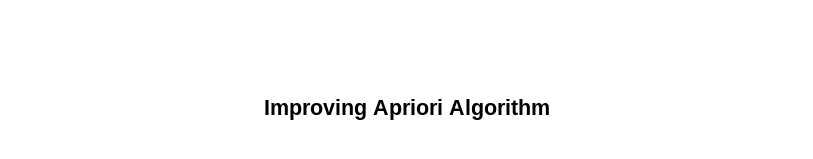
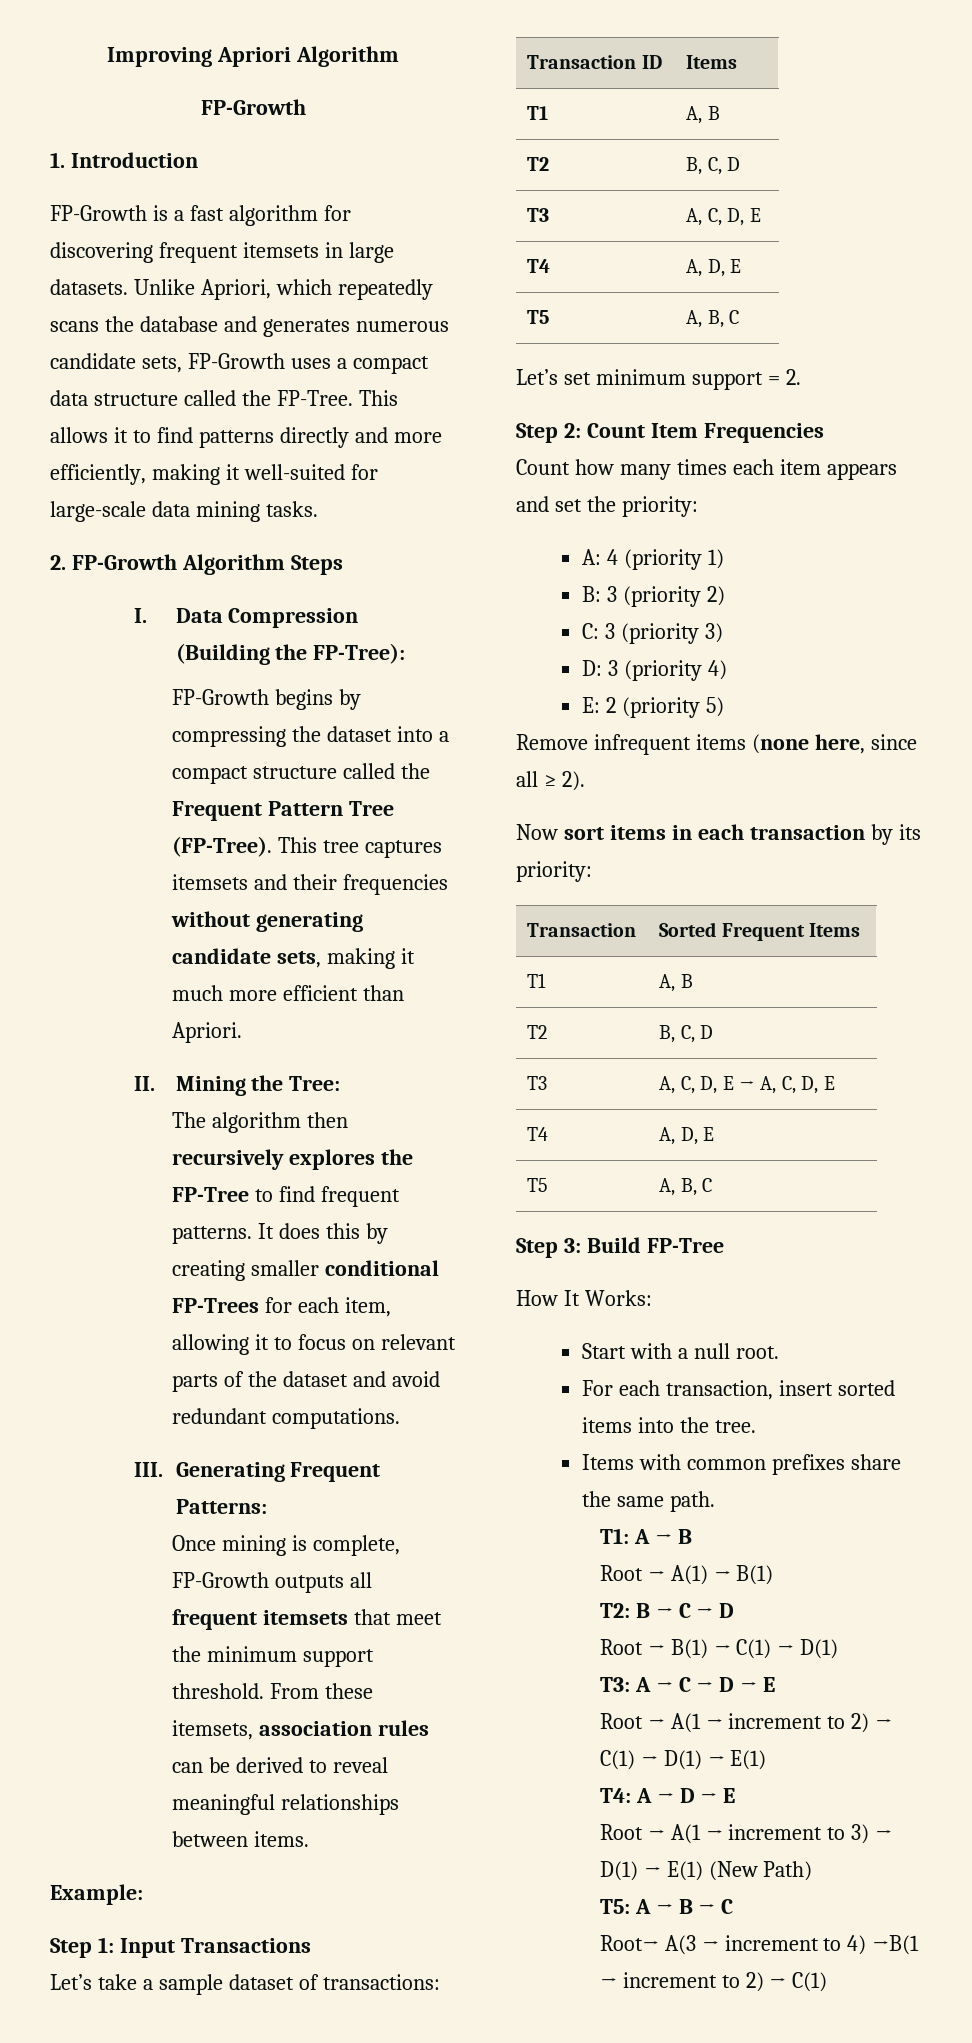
  Improving Apriori Algorithm
+ FP-Growth
+ 1. Introduction
+ FP-Growth is a fast algorithm for discovering frequent itemsets in large datasets. Unlike Apriori, which repeatedly scans the database and generates numerous candidate sets, FP-Growth uses a compact data structure called the FP-Tree. This allows it to find patterns directly and more efficiently, making it well-suited for large-scale data mining tasks.
+ 2. FP-Growth Algorithm Steps
+ I. Data Compression (Building the FP-Tree):
+ FP-Growth begins by compressing the dataset into a compact structure called the Frequent Pattern Tree (FP-Tree). This tree captures itemsets and their frequencies without generating candidate sets, making it much more efficient than Apriori.
+ II. Mining the Tree:
+ The algorithm then recursively explores the FP-Tree to find frequent patterns. It does this by creating smaller conditional FP-Trees for each item, allowing it to focus on relevant parts of the dataset and avoid redundant computations.
+ III. Generating Frequent Patterns:
+ Once mining is complete, FP-Growth outputs all frequent itemsets that meet the minimum support threshold. From these itemsets, association rules can be derived to reveal meaningful relationships between items.
+ Example:
+ Step 1: Input Transactions
+ Let’s take a sample dataset of transactions:
+ Transaction ID | Items
+ T1 | A, B
+ T2 | B, C, D
+ T3 | A, C, D, E
+ T4 | A, D, E
+ T5 | A, B, C
+ Let’s set minimum support = 2.
+ Step 2: Count Item Frequencies
+ Count how many times each item appears and set the priority:
+ A: 4 (priority 1)
+ B: 3 (priority 2)
+ C: 3 (priority 3)
+ D: 3 (priority 4)
+ E: 2 (priority 5)
+ Remove infrequent items (none here, since all ≥ 2).
+ Now sort items in each transaction by its priority:
+ Transaction | Sorted Frequent Items
+ T1 | A, B
+ T2 | B, C, D
+ T3 | A, C, D, E → A, C, D, E
+ T4 | A, D, E
+ T5 | A, B, C
+ Step 3: Build FP-Tree
+ How It Works:
+ Start with a null root.
+ For each transaction, insert sorted items into the tree.
+ Items with common prefixes share the same path.
+ T1: A → B
+ Root → A(1) → B(1)
+ T2: B → C → D
+ Root → B(1) → C(1) → D(1)
+ T3: A → C → D → E
+ Root → A(1 → increment to 2) → C(1) → D(1) → E(1)
+ T4: A → D → E
+ Root → A(1 → increment to 3) → D(1) → E(1) (New Path)
+ T5: A → B → C
+ Root→ A(3 → increment to 4) →B(1 → increment to 2) → C(1)

